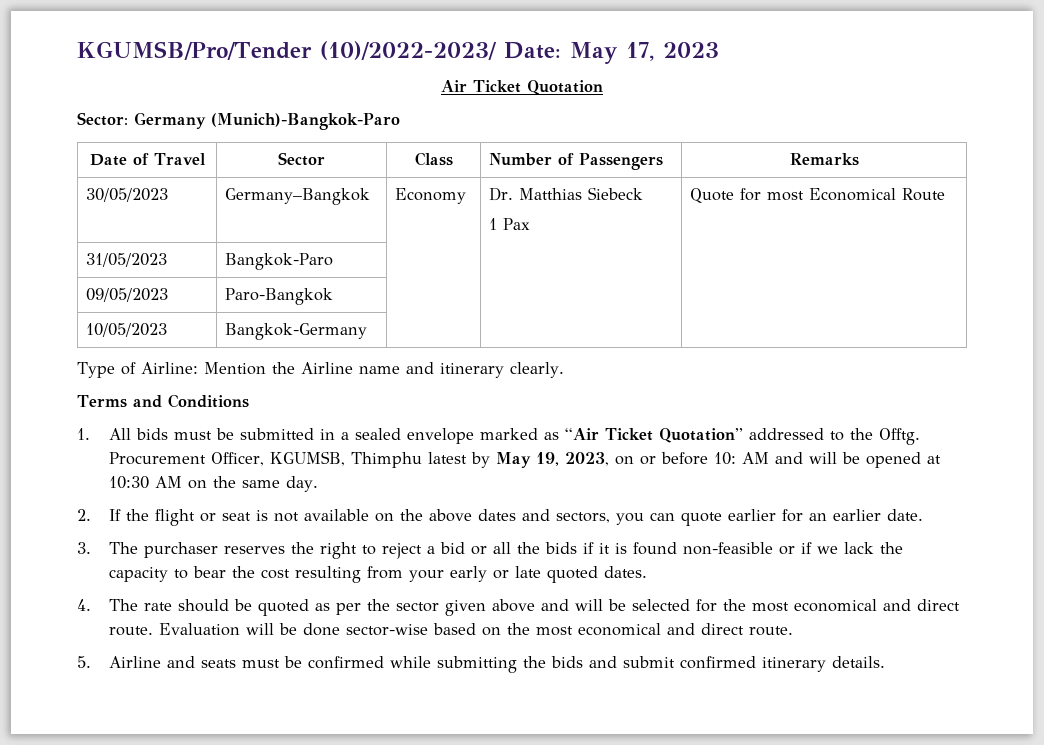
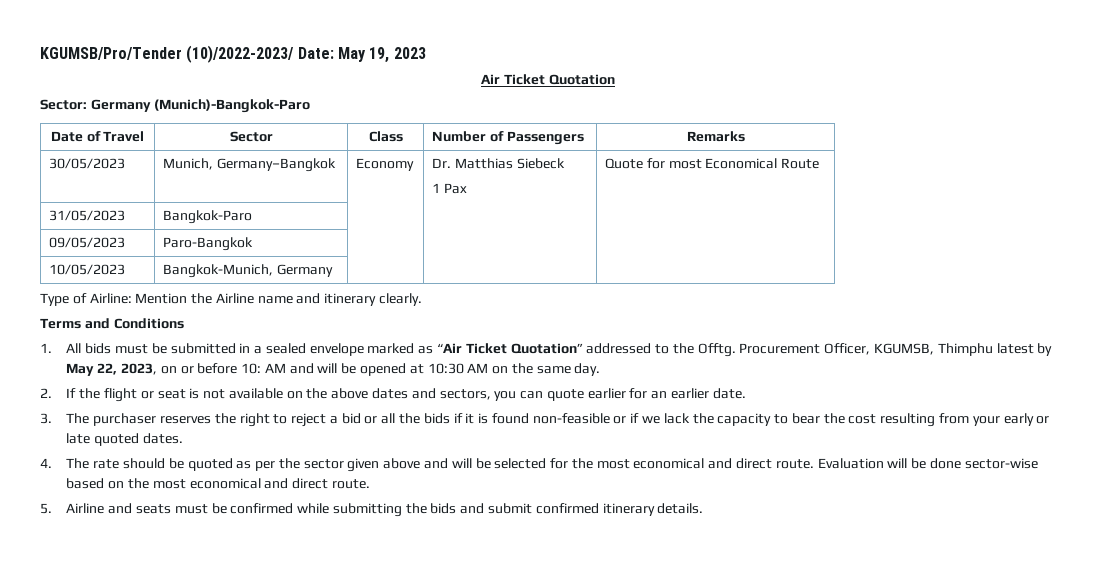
- KGUMSB/Pro/Tender (10)/2022-2023/ Date: May 17, 2023
+ KGUMSB/Pro/Tender (10)/2022-2023/ Date: May 19, 2023
- 30/05/2023 | Germany–Bangkok | Economy | Dr. Matthias Siebeck
+ 30/05/2023 | Munich, Germany–Bangkok | Economy | Dr. Matthias Siebeck
- 10/05/2023 | Bangkok-Germany | | |
+ 10/05/2023 | Bangkok-Munich, Germany | | |
- Procurement Officer, KGUMSB, Thimphu latest by May 19, 2023, on or before 10: AM and will be opened at 10:30 AM on the same day.
+ Procurement Officer, KGUMSB, Thimphu latest by May 22, 2023, on or before 10: AM and will be opened at 10:30 AM on the same day.

